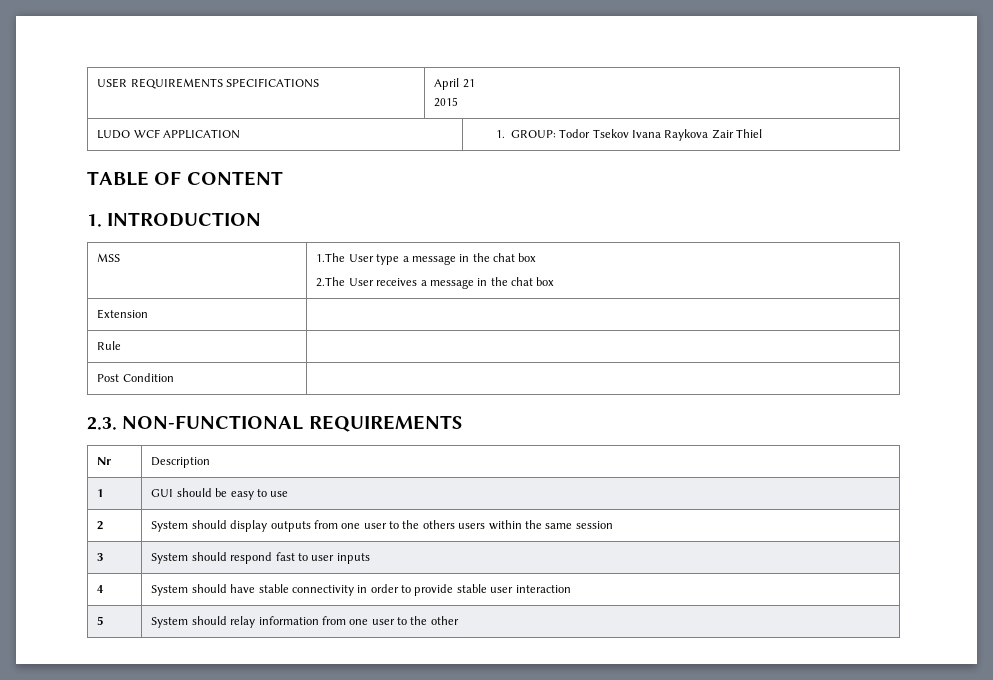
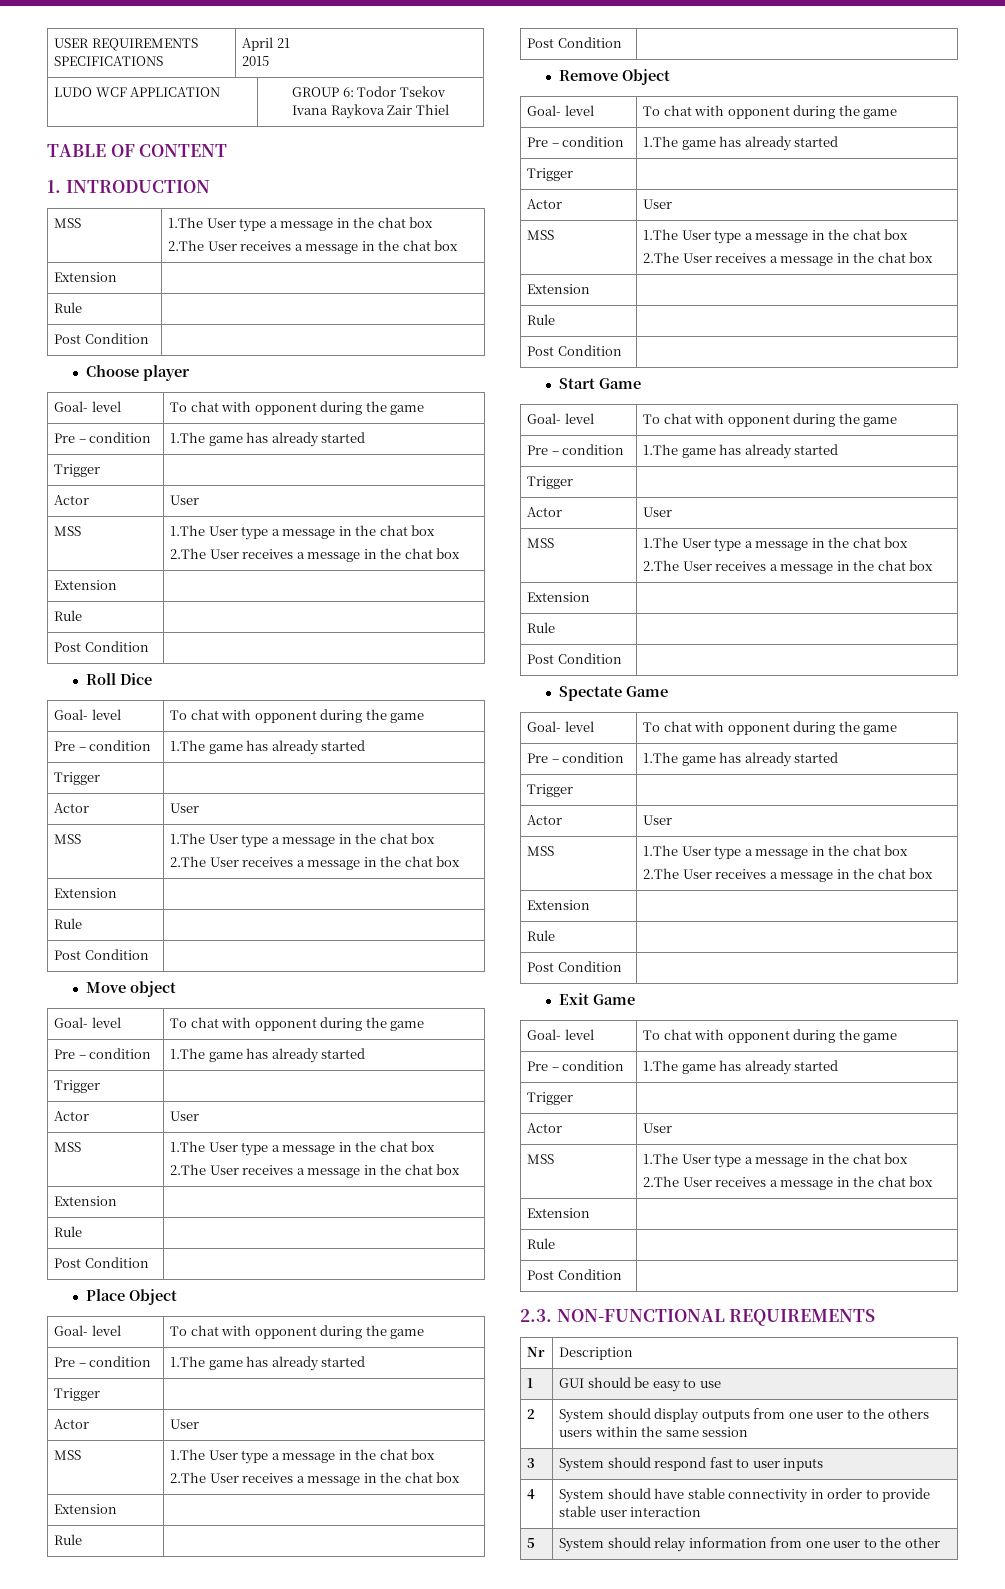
- LUDO WCF APPLICATION | 1. GROUP: Todor Tsekov Ivana Raykova Zair Thiel
+ LUDO WCF APPLICATION | GROUP 6: Todor Tsekov Ivana Raykova Zair Thiel
+ Choose player
+ Goal- level | To chat with opponent during the game
+ Pre – condition | 1.The game has already started
+ Trigger |
+ Actor | User
+ MSS | 1.The User type a message in the chat box
+ 2.The User receives a message in the chat box
+ Extension |
+ Rule |
+ Post Condition |
+ Roll Dice
+ Goal- level | To chat with opponent during the game
+ Pre – condition | 1.The game has already started
+ Trigger |
+ Actor | User
+ MSS | 1.The User type a message in the chat box
+ 2.The User receives a message in the chat box
+ Extension |
+ Rule |
+ Post Condition |
+ Move object
+ Goal- level | To chat with opponent during the game
+ Pre – condition | 1.The game has already started
+ Trigger |
+ Actor | User
+ MSS | 1.The User type a message in the chat box
+ 2.The User receives a message in the chat box
+ Extension |
+ Rule |
+ Post Condition |
+ Place Object
+ Goal- level | To chat with opponent during the game
+ Pre – condition | 1.The game has already started
+ Trigger |
+ Actor | User
+ MSS | 1.The User type a message in the chat box
+ 2.The User receives a message in the chat box
+ Extension |
+ Rule |
+ Post Condition |
+ Remove Object
+ Goal- level | To chat with opponent during the game
+ Pre – condition | 1.The game has already started
+ Trigger |
+ Actor | User
+ MSS | 1.The User type a message in the chat box
+ 2.The User receives a message in the chat box
+ Extension |
+ Rule |
+ Post Condition |
+ Start Game
+ Goal- level | To chat with opponent during the game
+ Pre – condition | 1.The game has already started
+ Trigger |
+ Actor | User
+ MSS | 1.The User type a message in the chat box
+ 2.The User receives a message in the chat box
+ Extension |
+ Rule |
+ Post Condition |
+ Spectate Game
+ Goal- level | To chat with opponent during the game
+ Pre – condition | 1.The game has already started
+ Trigger |
+ Actor | User
+ MSS | 1.The User type a message in the chat box
+ 2.The User receives a message in the chat box
+ Extension |
+ Rule |
+ Post Condition |
+ Exit Game
+ Goal- level | To chat with opponent during the game
+ Pre – condition | 1.The game has already started
+ Trigger |
+ Actor | User
+ MSS | 1.The User type a message in the chat box
+ 2.The User receives a message in the chat box
+ Extension |
+ Rule |
+ Post Condition |

